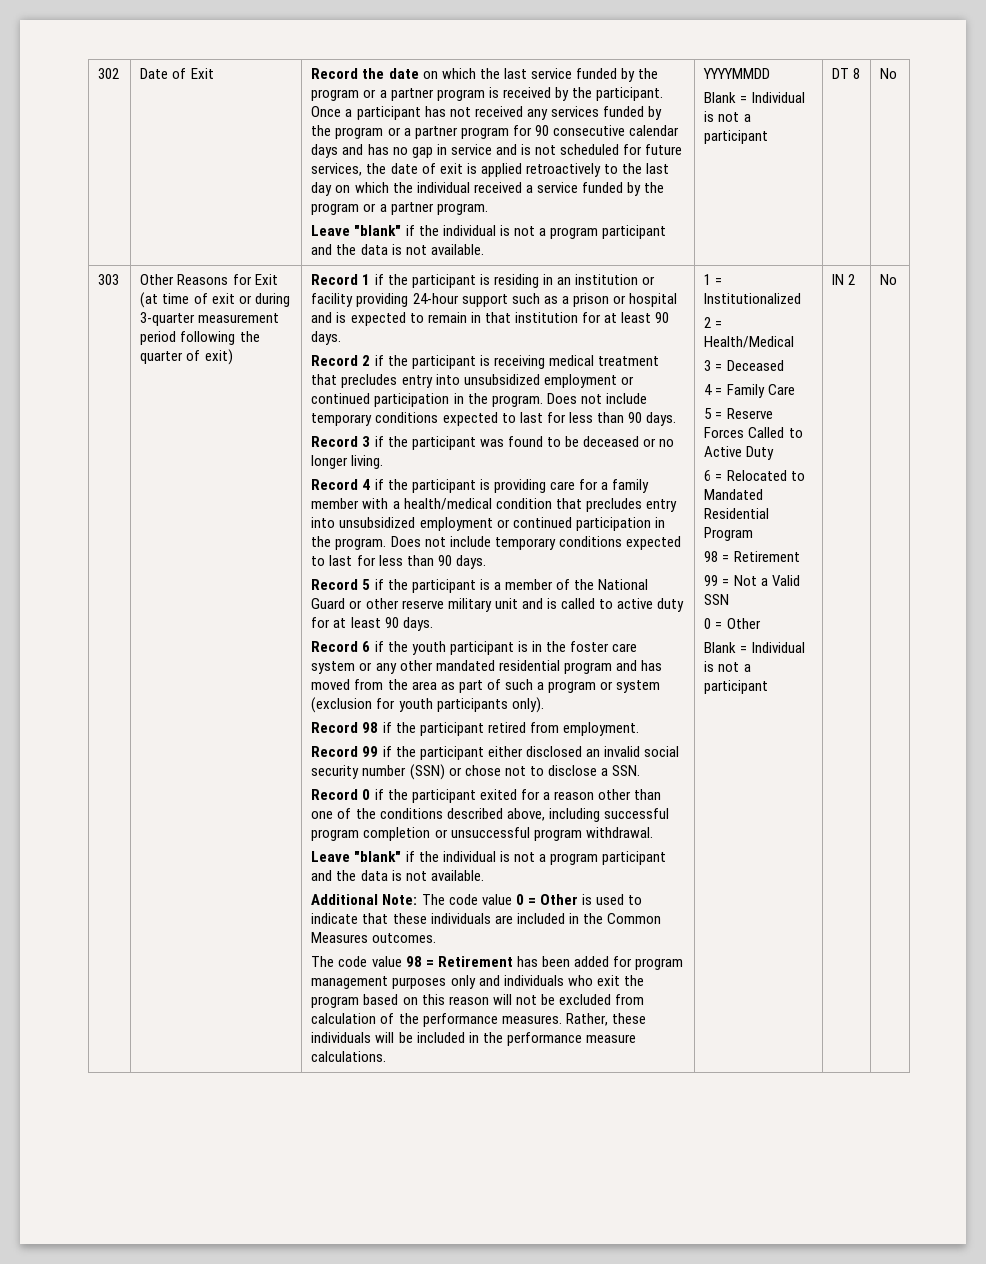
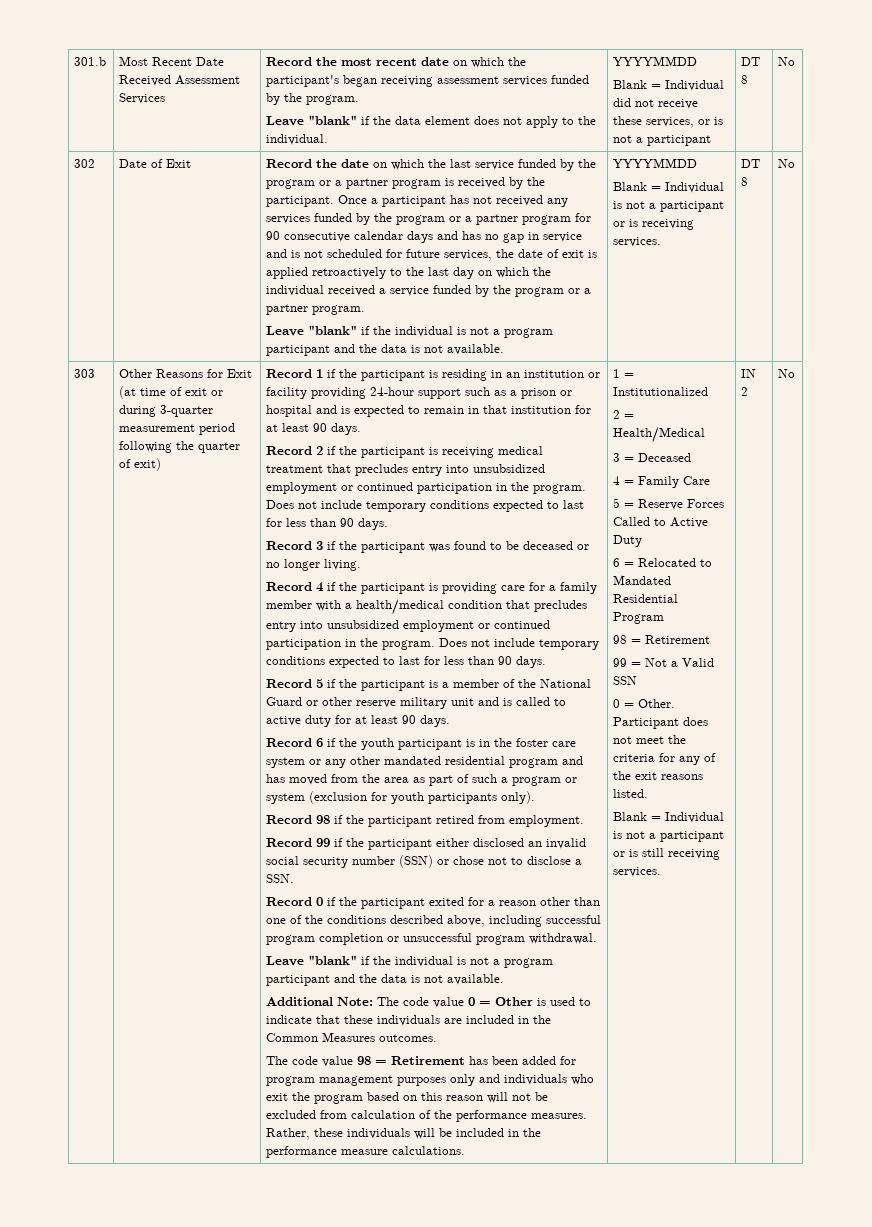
+ 301.b | Most Recent Date Received Assessment Services | Record the most recent date on which the participant's began receiving assessment services funded by the program.
+ Leave "blank" if the data element does not apply to the individual. | YYYYMMDD
+ Blank = Individual did not receive these services, or is not a participant | DT 8 | No
  Leave "blank" if the individual is not a program participant and the data is not available. | YYYYMMDD
- Blank = Individual is not a participant
+ Blank = Individual is not a participant or is receiving services.
  99 = Not a Valid SSN
- 0 = Other
- Blank = Individual is not a participant
+ 0 = Other. Participant does not meet the criteria for any of the exit reasons listed.
+ Blank = Individual is not a participant or is still receiving services.

